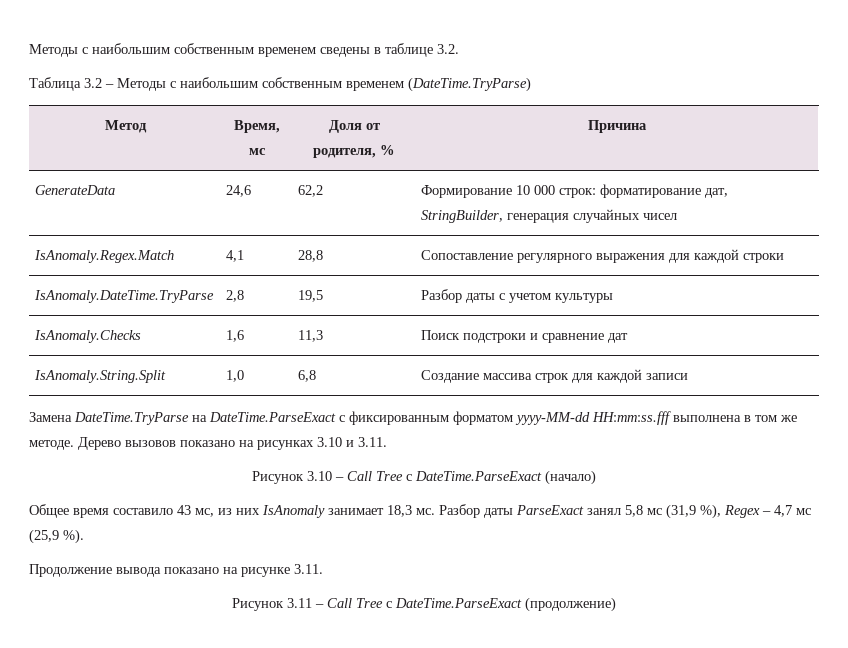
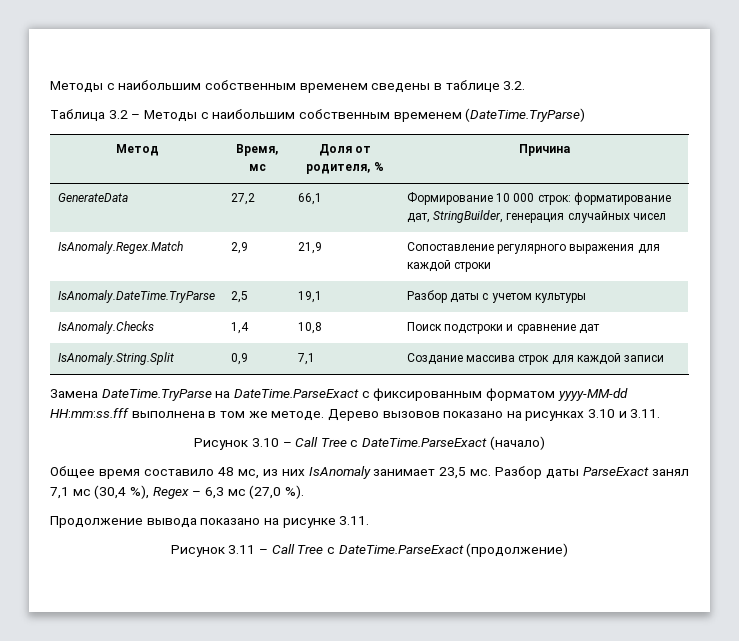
- GenerateData | 24,6 | 62,2 | Формирование 10 000 строк: форматирование дат, StringBuilder, генерация случайных чисел
+ GenerateData | 27,2 | 66,1 | Формирование 10 000 строк: форматирование дат, StringBuilder, генерация случайных чисел
- IsAnomaly.Regex.Match | 4,1 | 28,8 | Сопоставление регулярного выражения для каждой строки
+ IsAnomaly.Regex.Match | 2,9 | 21,9 | Сопоставление регулярного выражения для каждой строки
- IsAnomaly.DateTime.TryParse | 2,8 | 19,5 | Разбор даты с учетом культуры
+ IsAnomaly.DateTime.TryParse | 2,5 | 19,1 | Разбор даты с учетом культуры
- IsAnomaly.Checks | 1,6 | 11,3 | Поиск подстроки и сравнение дат
+ IsAnomaly.Checks | 1,4 | 10,8 | Поиск подстроки и сравнение дат
- IsAnomaly.String.Split | 1,0 | 6,8 | Создание массива строк для каждой записи
+ IsAnomaly.String.Split | 0,9 | 7,1 | Создание массива строк для каждой записи
- Общее время составило 43 мс, из них IsAnomaly занимает 18,3 мс.
+ Общее время составило 48 мс, из них IsAnomaly занимает 23,5 мс.
- Разбор даты ParseExact занял 5,8 мс (31,9 %), Regex – 4,7 мс (25,9 %).
+ Разбор даты ParseExact занял 7,1 мс (30,4 %), Regex – 6,3 мс (27,0 %).

